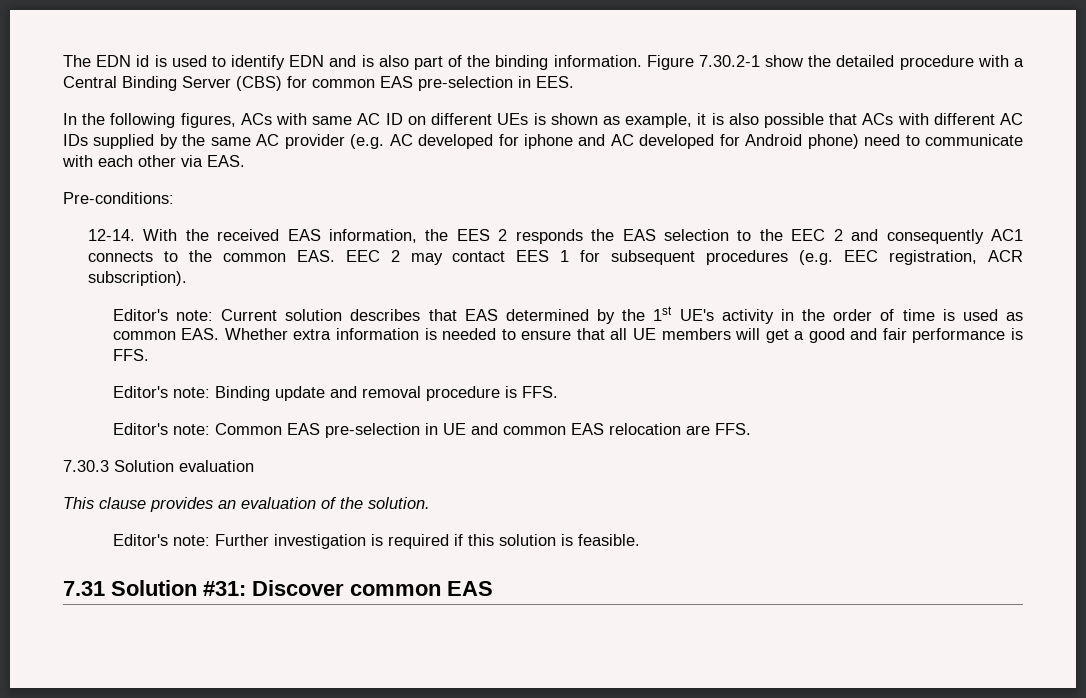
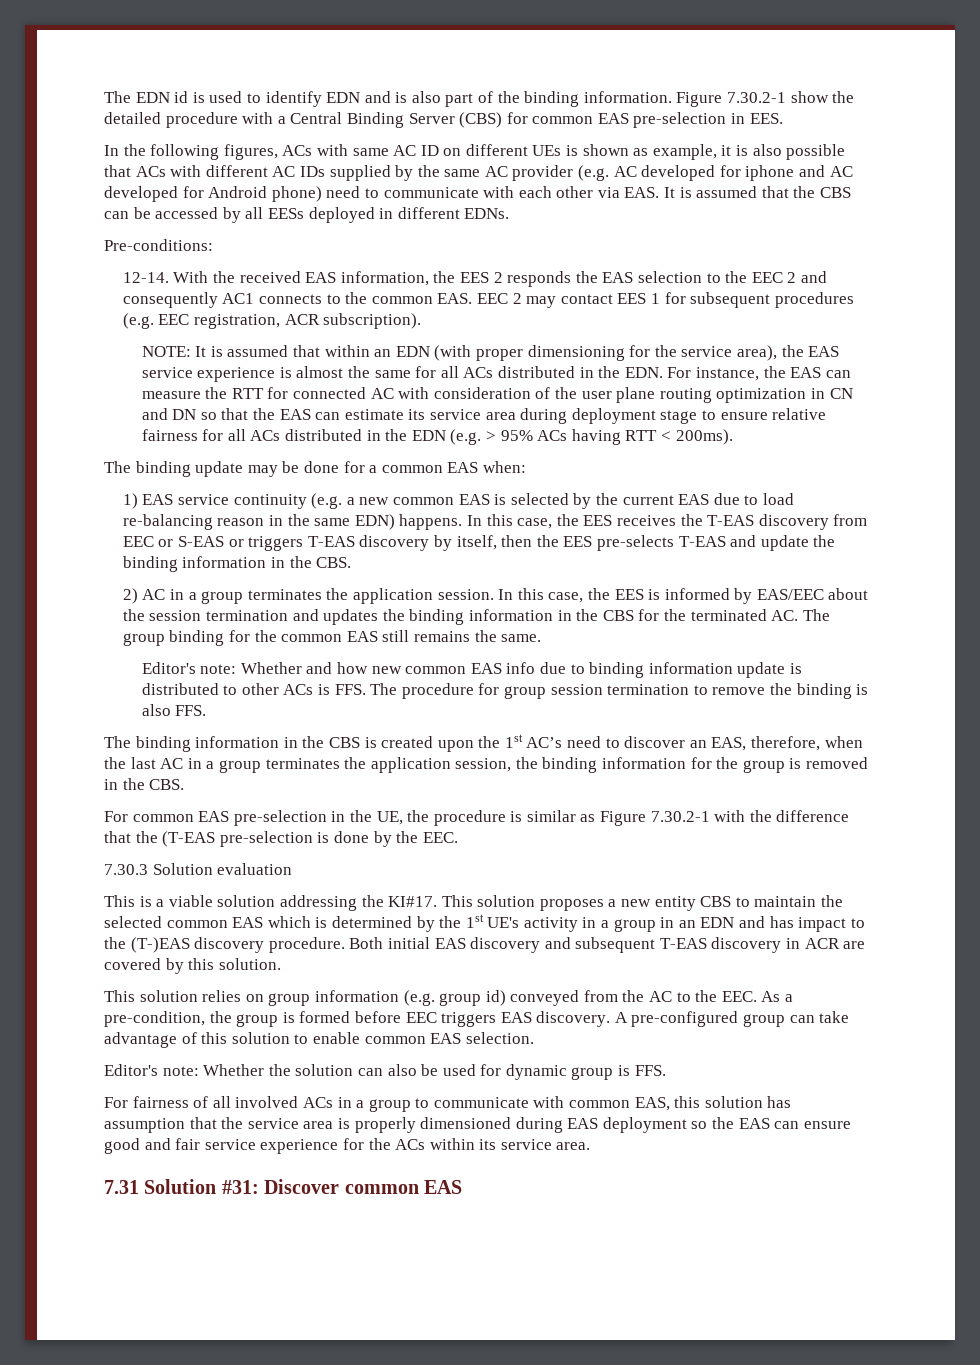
- In the following figures, ACs with same AC ID on different UEs is shown as example, it is also possible that ACs with different AC IDs supplied by the same AC provider (e.g. AC developed for iphone and AC developed for Android phone) need to communicate with each other via EAS.
+ In the following figures, ACs with same AC ID on different UEs is shown as example, it is also possible that ACs with different AC IDs supplied by the same AC provider (e.g. AC developed for iphone and AC developed for Android phone) need to communicate with each other via EAS. It is assumed that the CBS can be accessed by all EESs deployed in different EDNs.
- Editor's note: Current solution describes that EAS determined by the 1st UE's activity in the order of time is used as common EAS. Whether extra information is needed to ensure that all UE members will get a good and fair performance is FFS.
- Editor's note: Binding update and removal procedure is FFS.
- Editor's note: Common EAS pre-selection in UE and common EAS relocation are FFS.
+ NOTE: It is assumed that within an EDN (with proper dimensioning for the service area), the EAS service experience is almost the same for all ACs distributed in the EDN. For instance, the EAS can measure the RTT for connected AC with consideration of the user plane routing optimization in CN and DN so that the EAS can estimate its service area during deployment stage to ensure relative fairness for all ACs distributed in the EDN (e.g. > 95% ACs having RTT < 200ms).
+ The binding update may be done for a common EAS when:
+ 1) EAS service continuity (e.g. a new common EAS is selected by the current EAS due to load re-balancing reason in the same EDN) happens. In this case, the EES receives the T-EAS discovery from EEC or S-EAS or triggers T-EAS discovery by itself, then the EES pre-selects T-EAS and update the binding information in the CBS.
+ 2) AC in a group terminates the application session. In this case, the EES is informed by EAS/EEC about the session termination and updates the binding information in the CBS for the terminated AC. The group binding for the common EAS still remains the same.
+ Editor's note: Whether and how new common EAS info due to binding information update is distributed to other ACs is FFS. The procedure for group session termination to remove the binding is also FFS.
+ The binding information in the CBS is created upon the 1st AC’s need to discover an EAS, therefore, when the last AC in a group terminates the application session, the binding information for the group is removed in the CBS.
+ For common EAS pre-selection in the UE, the procedure is similar as Figure 7.30.2-1 with the difference that the (T-EAS pre-selection is done by the EEC.
  7.30.3 Solution evaluation
- This clause provides an evaluation of the solution.
- Editor's note: Further investigation is required if this solution is feasible.
+ This is a viable solution addressing the KI#17. This solution proposes a new entity CBS to maintain the selected common EAS which is determined by the 1st UE's activity in a group in an EDN and has impact to the (T-)EAS discovery procedure. Both initial EAS discovery and subsequent T-EAS discovery in ACR are covered by this solution.
+ This solution relies on group information (e.g. group id) conveyed from the AC to the EEC. As a pre-condition, the group is formed before EEC triggers EAS discovery. A pre-configured group can take advantage of this solution to enable common EAS selection.
+ Editor's note: Whether the solution can also be used for dynamic group is FFS.
+ For fairness of all involved ACs in a group to communicate with common EAS, this solution has assumption that the service area is properly dimensioned during EAS deployment so the EAS can ensure good and fair service experience for the ACs within its service area.

